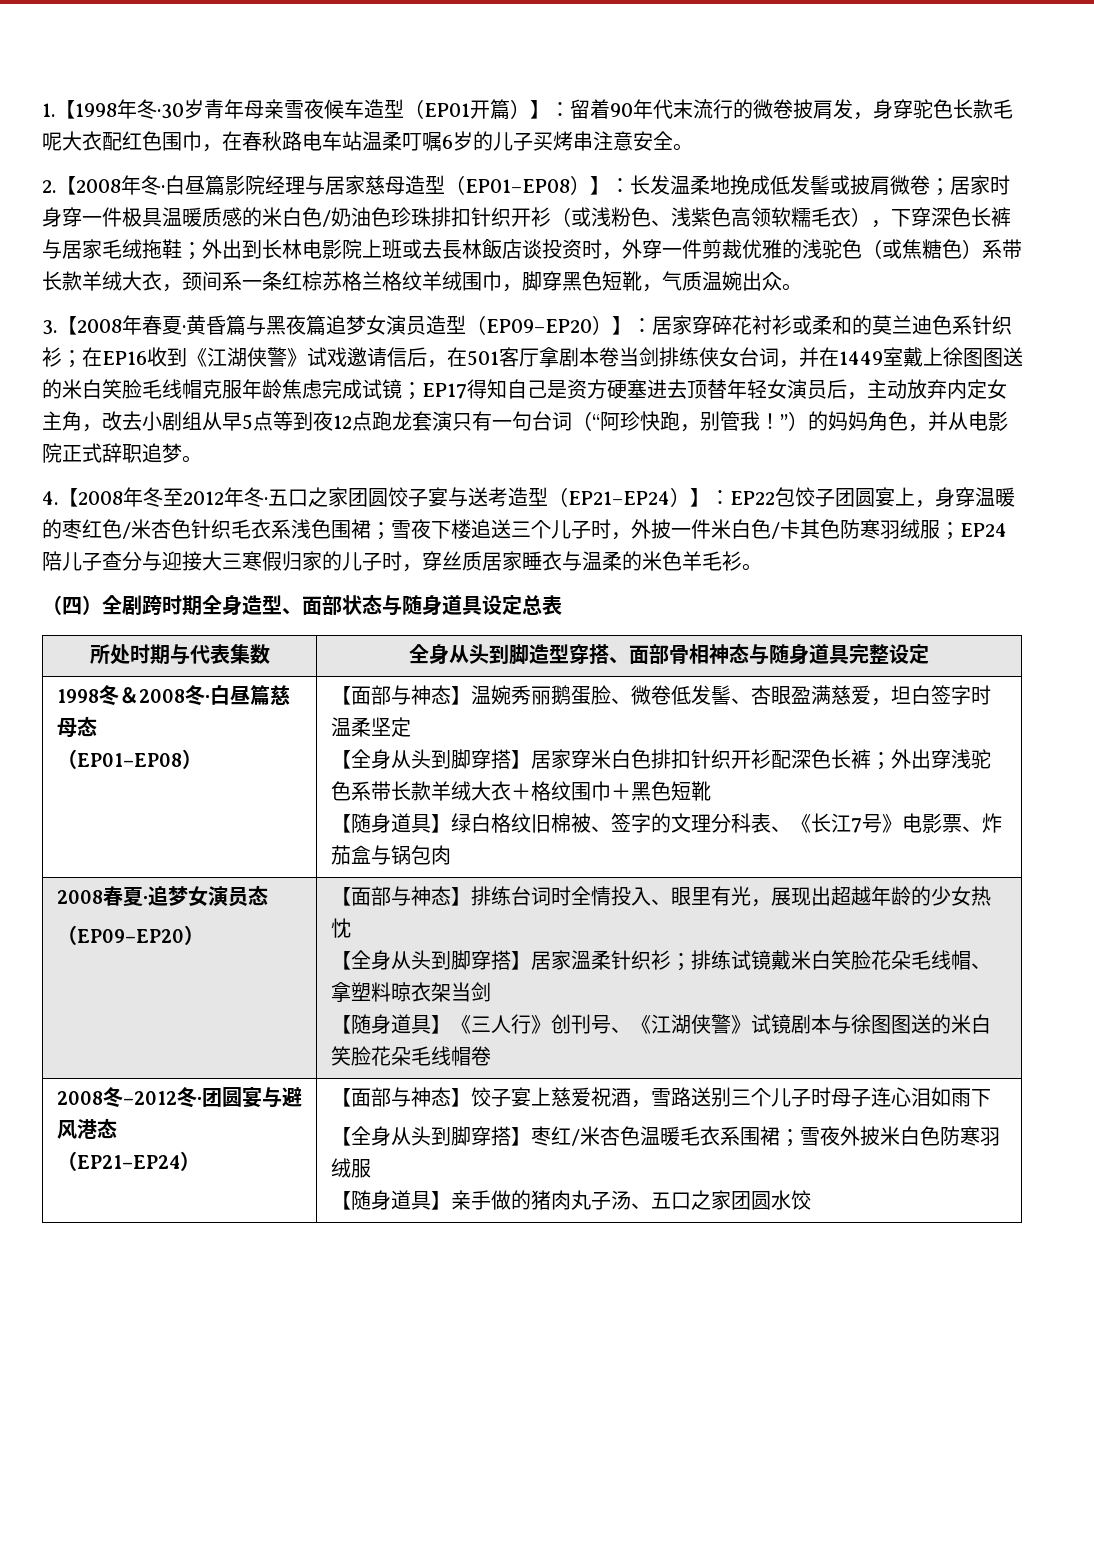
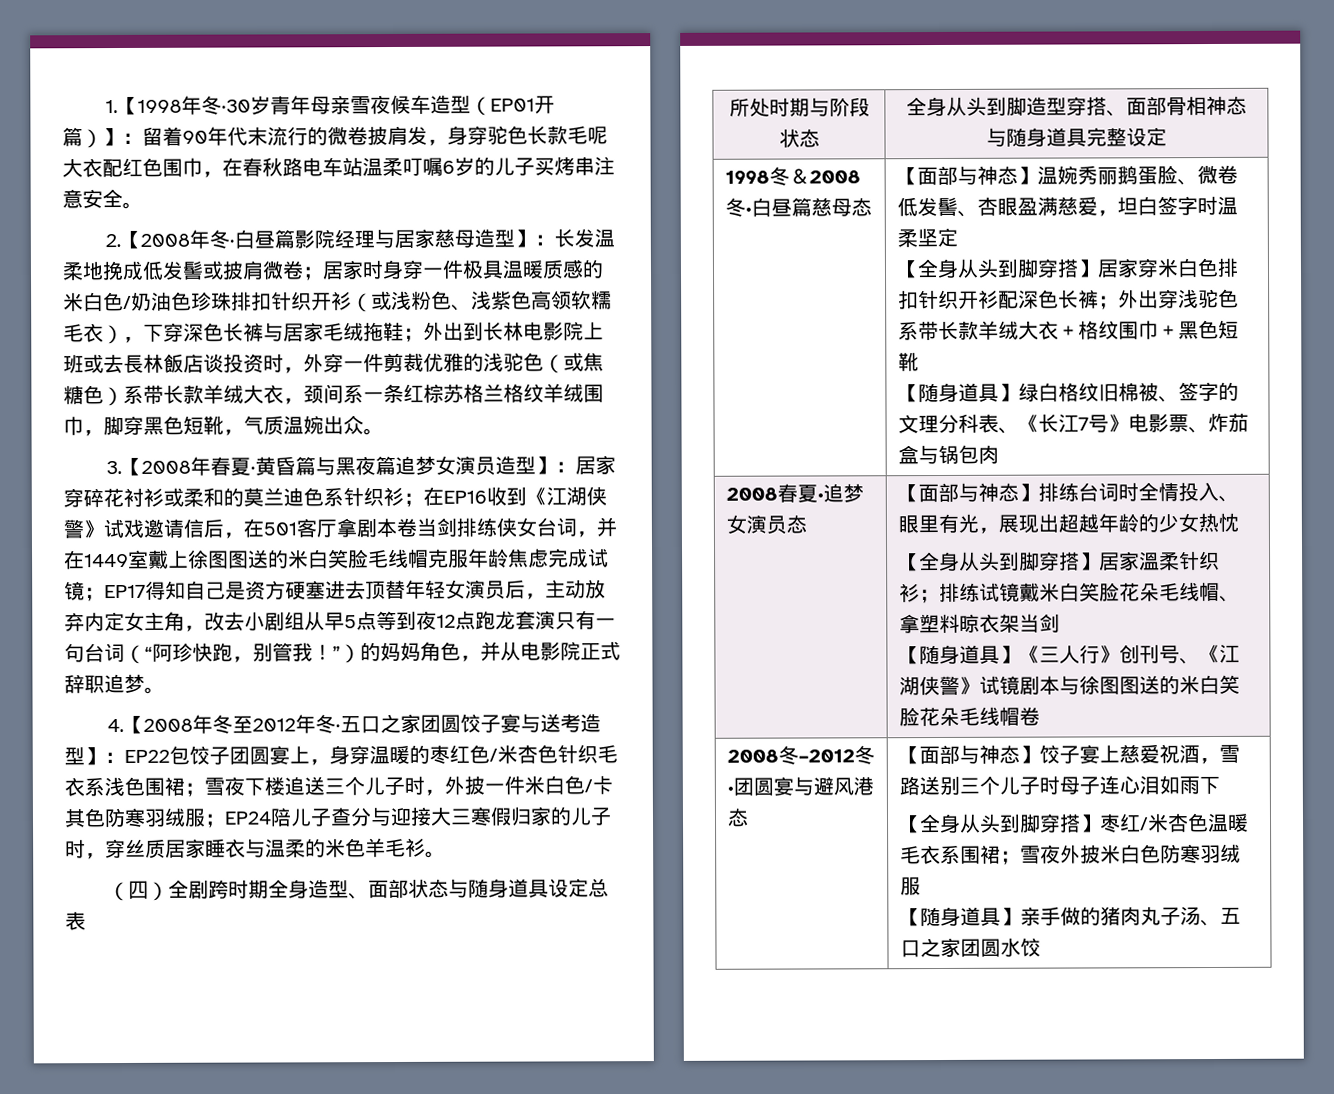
- 2.【2008年冬·白昼篇影院经理与居家慈母造型（EP01–EP08）】：
+ 2.【2008年冬·白昼篇影院经理与居家慈母造型】：
- 3.【2008年春夏·黄昏篇与黑夜篇追梦女演员造型（EP09–EP20）】：
+ 3.【2008年春夏·黄昏篇与黑夜篇追梦女演员造型】：
- 4.【2008年冬至2012年冬·五口之家团圆饺子宴与送考造型（EP21–EP24）】：
+ 4.【2008年冬至2012年冬·五口之家团圆饺子宴与送考造型】：
- 所处时期与代表集数 | 全身从头到脚造型穿搭、面部骨相神态与随身道具完整设定
+ 所处时期与阶段状态 | 全身从头到脚造型穿搭、面部骨相神态与随身道具完整设定
  1998冬＆2008冬·白昼篇慈母态
- （EP01–EP08）
  2008春夏·追梦女演员态
- （EP09–EP20）
  2008冬–2012冬·团圆宴与避风港态
- （EP21–EP24）

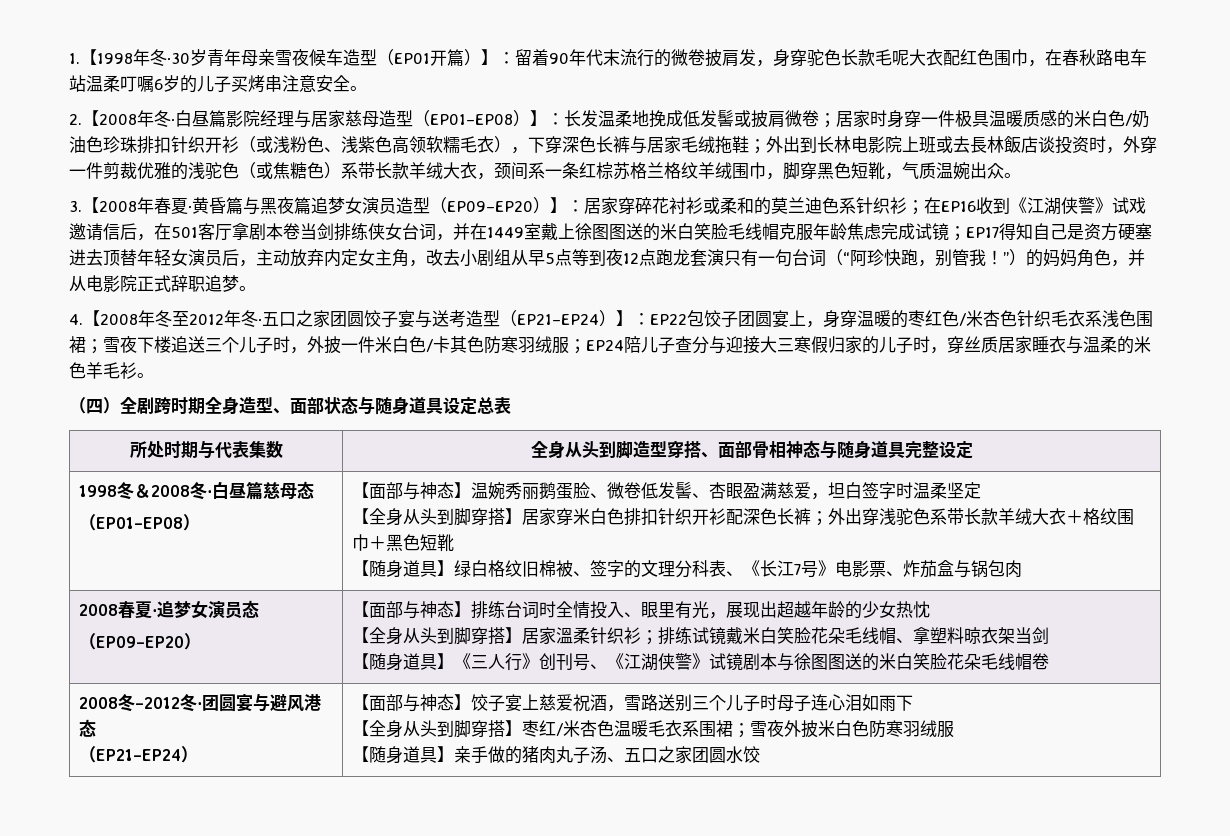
- 2.【2008年冬·白昼篇影院经理与居家慈母造型】：
+ 2.【2008年冬·白昼篇影院经理与居家慈母造型（EP01–EP08）】：
- 3.【2008年春夏·黄昏篇与黑夜篇追梦女演员造型】：
+ 3.【2008年春夏·黄昏篇与黑夜篇追梦女演员造型（EP09–EP20）】：
- 4.【2008年冬至2012年冬·五口之家团圆饺子宴与送考造型】：
+ 4.【2008年冬至2012年冬·五口之家团圆饺子宴与送考造型（EP21–EP24）】：
- 所处时期与阶段状态 | 全身从头到脚造型穿搭、面部骨相神态与随身道具完整设定
+ 所处时期与代表集数 | 全身从头到脚造型穿搭、面部骨相神态与随身道具完整设定
  1998冬＆2008冬·白昼篇慈母态
+ （EP01–EP08）
  2008春夏·追梦女演员态
+ （EP09–EP20）
  2008冬–2012冬·团圆宴与避风港态
+ （EP21–EP24）

